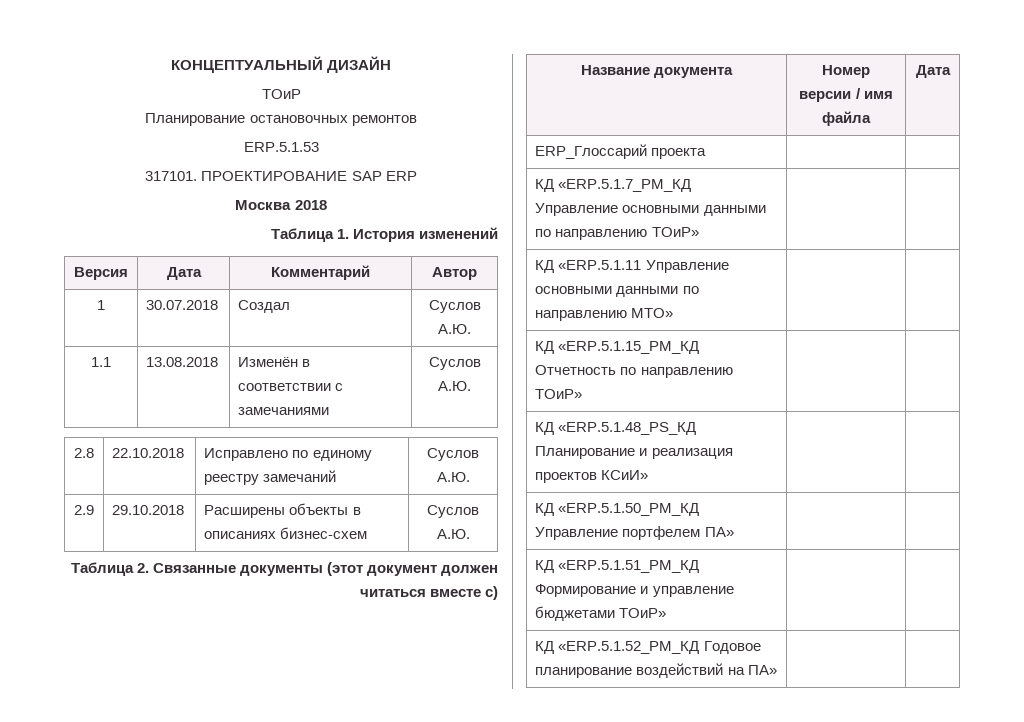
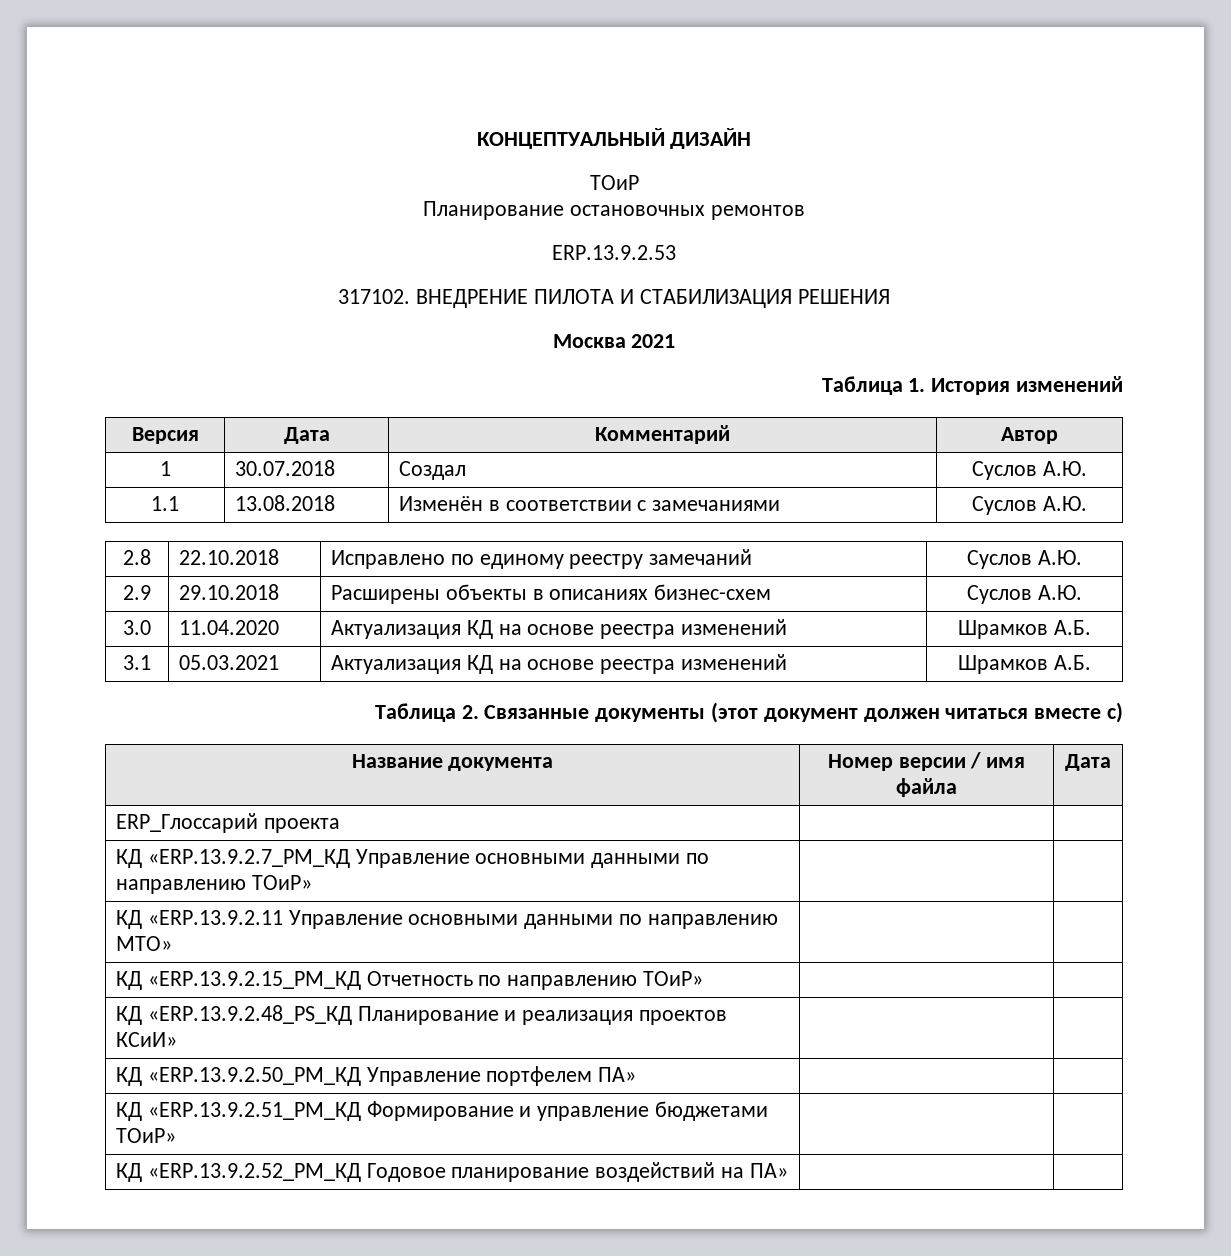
- ERP.5.1.53
- 317101. ПРОЕКТИРОВАНИЕ SAP ERP
+ ERP.13.9.2.53
+ 317102. ВНЕДРЕНИЕ ПИЛОТА И СТАБИЛИЗАЦИЯ РЕШЕНИЯ
- Москва 2018
+ Москва 2021
+ 3.0 | 11.04.2020 | Актуализация КД на основе реестра изменений | Шрамков А.Б.
+ 3.1 | 05.03.2021 | Актуализация КД на основе реестра изменений | Шрамков А.Б.
- КД «ERP.5.1.7_PM_КД Управление основными данными по направлению ТОиР» | |
+ КД «ERP.13.9.2.7_PM_КД Управление основными данными по направлению ТОиР» | |
- КД «ERP.5.1.11 Управление основными данными по направлению МТО» | |
+ КД «ERP.13.9.2.11 Управление основными данными по направлению МТО» | |
- КД «ERP.5.1.15_PM_КД Отчетность по направлению ТОиР» | |
+ КД «ERP.13.9.2.15_PM_КД Отчетность по направлению ТОиР» | |
- КД «ERP.5.1.48_PS_КД Планирование и реализация проектов КCиИ» | |
+ КД «ERP.13.9.2.48_PS_КД Планирование и реализация проектов КCиИ» | |
- КД «ERP.5.1.50_PM_КД Управление портфелем ПА» | |
+ КД «ERP.13.9.2.50_PM_КД Управление портфелем ПА» | |
- КД «ERP.5.1.51_PM_КД Формирование и управление бюджетами ТОиР» | |
+ КД «ERP.13.9.2.51_PM_КД Формирование и управление бюджетами ТОиР» | |
- КД «ERP.5.1.52_PM_КД Годовое планирование воздействий на ПА» | |
+ КД «ERP.13.9.2.52_PM_КД Годовое планирование воздействий на ПА» | |

